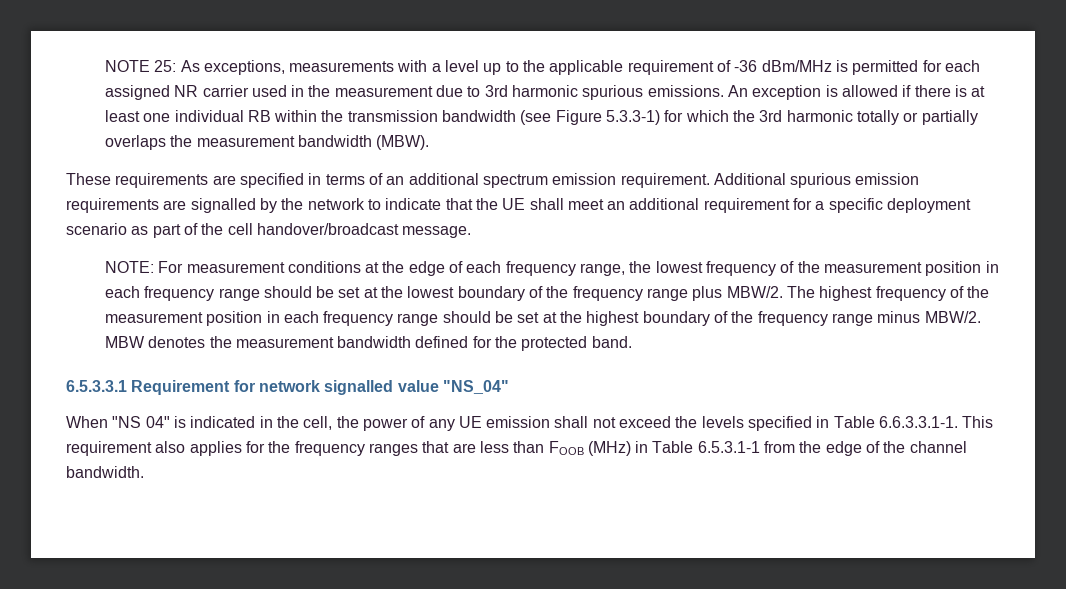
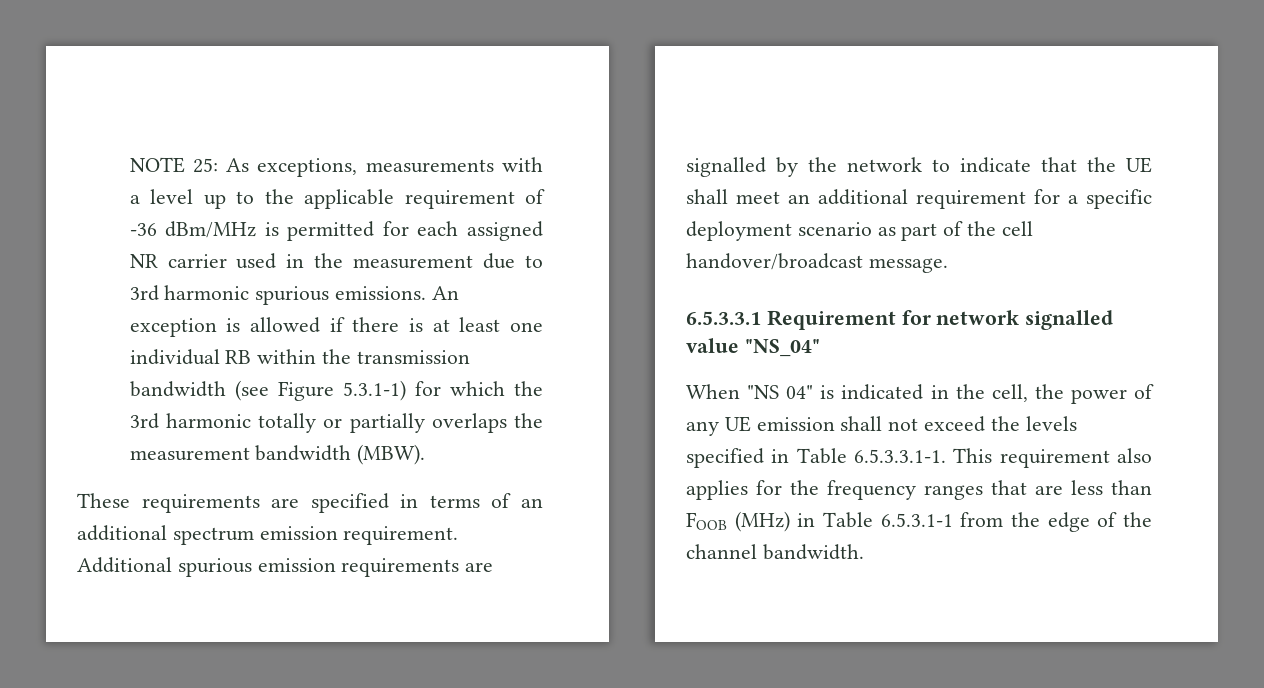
- An exception is allowed if there is at least one individual RB within the transmission bandwidth (see Figure 5.3.3-1) for which the 3rd harmonic totally or partially overlaps the measurement bandwidth (MBW).
+ An exception is allowed if there is at least one individual RB within the transmission bandwidth (see Figure 5.3.1-1) for which the 3rd harmonic totally or partially overlaps the measurement bandwidth (MBW).
- NOTE: For measurement conditions at the edge of each frequency range, the lowest frequency of the measurement position in each frequency range should be set at the lowest boundary of the frequency range plus MBW/2. The highest frequency of the measurement position in each frequency range should be set at the highest boundary of the frequency range minus MBW/2. MBW denotes the measurement bandwidth defined for the protected band.
- When "NS 04" is indicated in the cell, the power of any UE emission shall not exceed the levels specified in Table 6.6.3.3.1-1. This requirement also applies for the frequency ranges that are less than FOOB (MHz) in Table 6.5.3.1-1 from the edge of the channel bandwidth.
+ When "NS 04" is indicated in the cell, the power of any UE emission shall not exceed the levels specified in Table 6.5.3.3.1-1. This requirement also applies for the frequency ranges that are less than FOOB (MHz) in Table 6.5.3.1-1 from the edge of the channel bandwidth.

